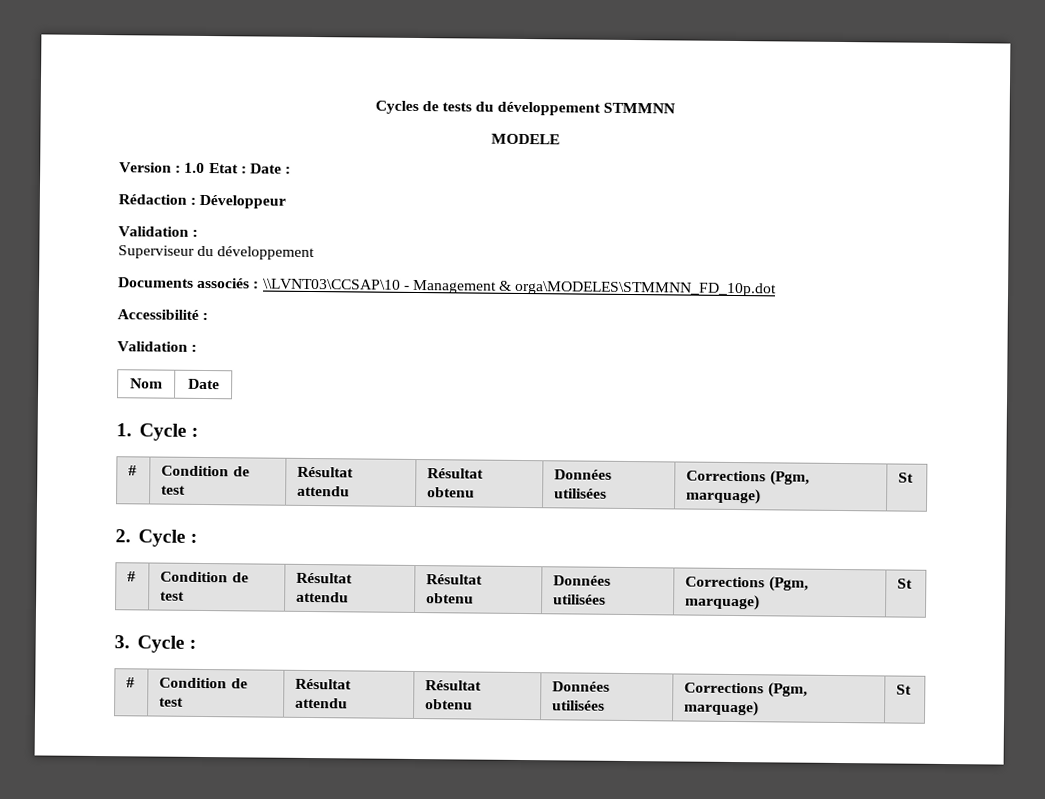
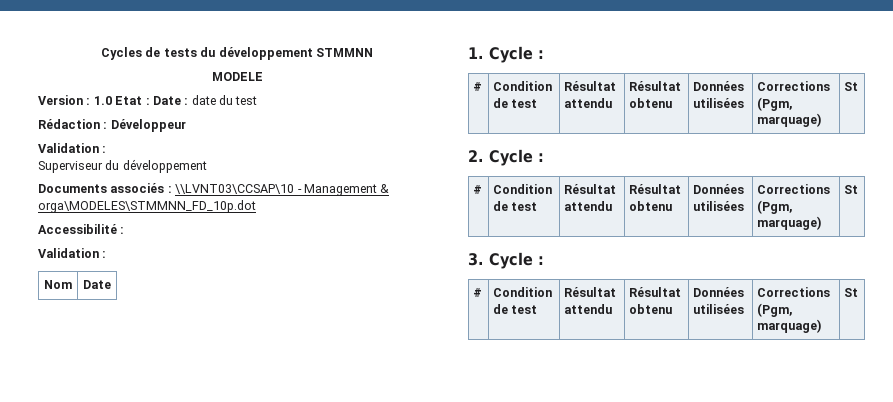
- Version : 1.0 Etat : Date :
+ Version : 1.0 Etat : Date : date du test

